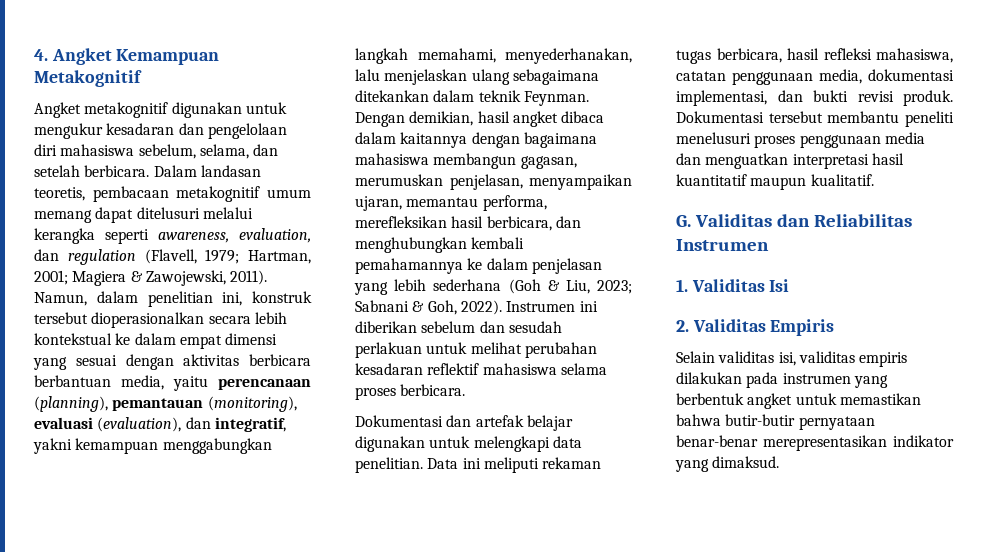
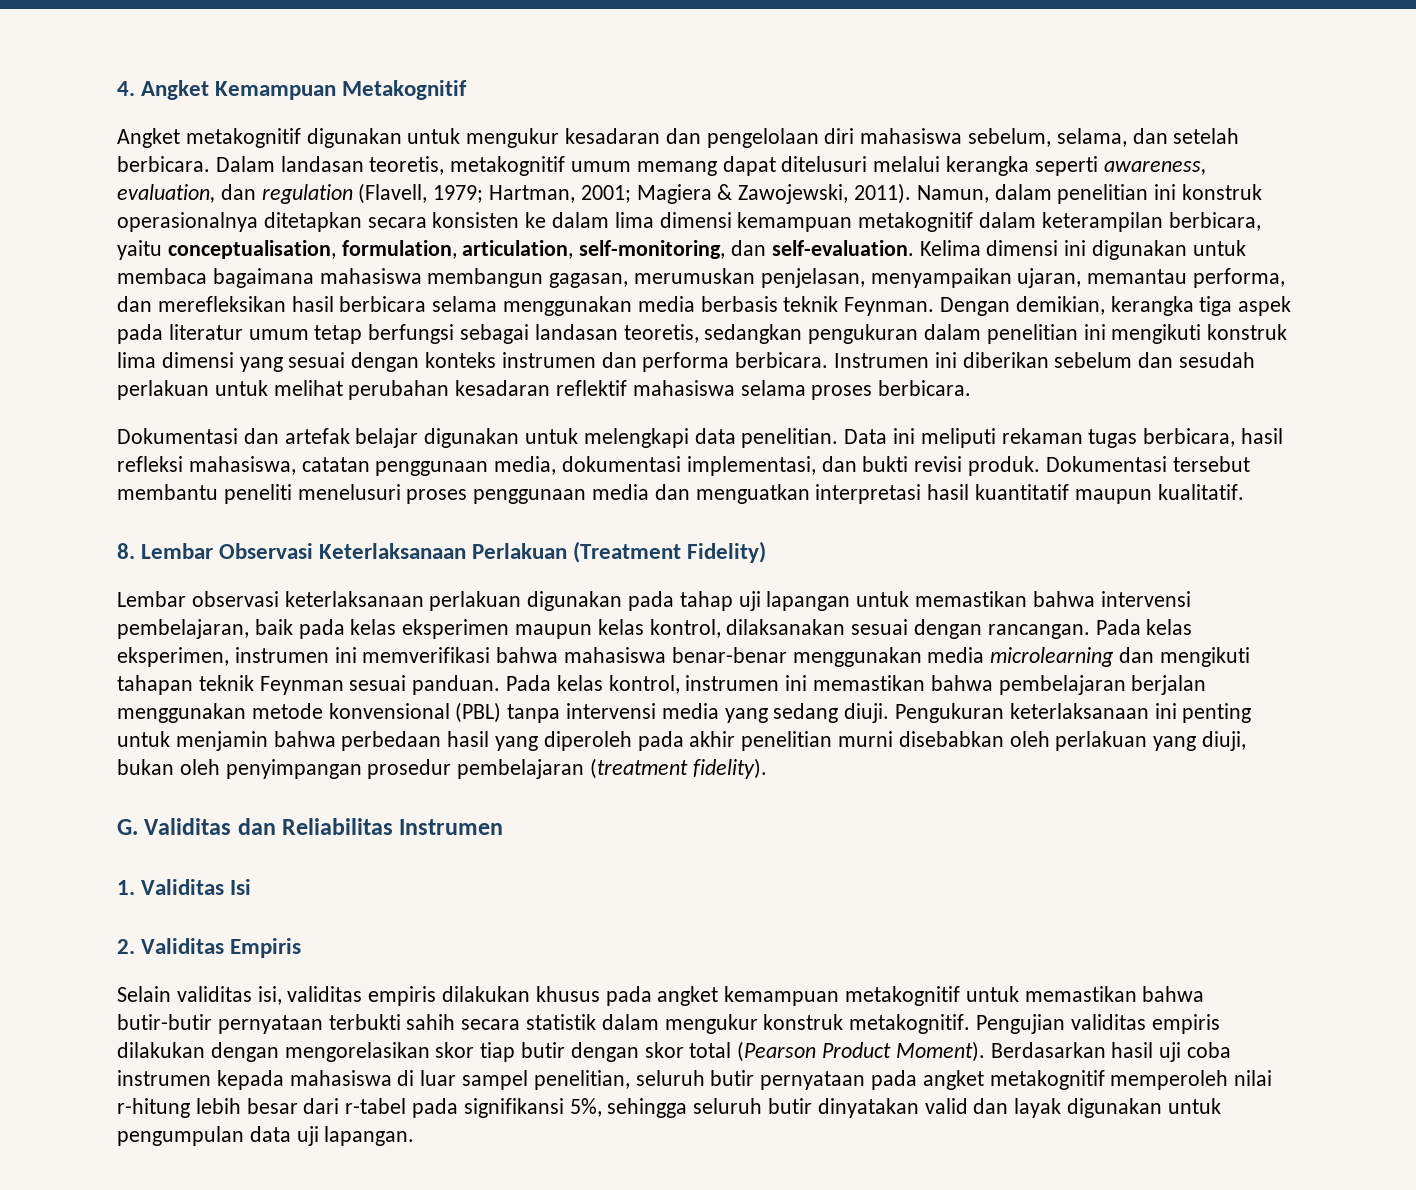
- Dalam landasan teoretis, pembacaan metakognitif umum memang dapat ditelusuri melalui kerangka seperti awareness, evaluation, dan regulation (Flavell, 1979; Hartman, 2001; Magiera & Zawojewski, 2011).
+ Dalam landasan teoretis, metakognitif umum memang dapat ditelusuri melalui kerangka seperti awareness, evaluation, dan regulation (Flavell, 1979; Hartman, 2001; Magiera & Zawojewski, 2011).
- Namun, dalam penelitian ini, konstruk tersebut dioperasionalkan secara lebih kontekstual ke dalam empat dimensi yang sesuai dengan aktivitas berbicara berbantuan media, yaitu perencanaan (planning), pemantauan (monitoring), evaluasi (evaluation), dan integratif, yakni kemampuan menggabungkan langkah memahami, menyederhanakan, lalu menjelaskan ulang sebagaimana ditekankan dalam teknik Feynman. Dengan demikian, hasil angket dibaca dalam kaitannya dengan bagaimana mahasiswa membangun gagasan, merumuskan penjelasan, menyampaikan ujaran, memantau performa, merefleksikan hasil berbicara, dan menghubungkan kembali pemahamannya ke dalam penjelasan yang lebih sederhana (Goh & Liu, 2023; Sabnani & Goh, 2022).
+ Namun, dalam penelitian ini konstruk operasionalnya ditetapkan secara konsisten ke dalam lima dimensi kemampuan metakognitif dalam keterampilan berbicara, yaitu conceptualisation, formulation, articulation, self-monitoring, dan self-evaluation. Kelima dimensi ini digunakan untuk membaca bagaimana mahasiswa membangun gagasan, merumuskan penjelasan, menyampaikan ujaran, memantau performa, dan merefleksikan hasil berbicara selama menggunakan media berbasis teknik Feynman. Dengan demikian, kerangka tiga aspek pada literatur umum tetap berfungsi sebagai landasan teoretis, sedangkan pengukuran dalam penelitian ini mengikuti konstruk lima dimensi yang sesuai dengan konteks instrumen dan performa berbicara.
+ 8. Lembar Observasi Keterlaksanaan Perlakuan (Treatment Fidelity)
+ Lembar observasi keterlaksanaan perlakuan digunakan pada tahap uji lapangan untuk memastikan bahwa intervensi pembelajaran, baik pada kelas eksperimen maupun kelas kontrol, dilaksanakan sesuai dengan rancangan. Pada kelas eksperimen, instrumen ini memverifikasi bahwa mahasiswa benar-benar menggunakan media microlearning dan mengikuti tahapan teknik Feynman sesuai panduan. Pada kelas kontrol, instrumen ini memastikan bahwa pembelajaran berjalan menggunakan metode konvensional (PBL) tanpa intervensi media yang sedang diuji. Pengukuran keterlaksanaan ini penting untuk menjamin bahwa perbedaan hasil yang diperoleh pada akhir penelitian murni disebabkan oleh perlakuan yang diuji, bukan oleh penyimpangan prosedur pembelajaran (treatment fidelity).
- Selain validitas isi, validitas empiris dilakukan pada instrumen yang berbentuk angket untuk memastikan bahwa butir-butir pernyataan benar-benar merepresentasikan indikator yang dimaksud.
+ Selain validitas isi, validitas empiris dilakukan khusus pada angket kemampuan metakognitif untuk memastikan bahwa butir-butir pernyataan terbukti sahih secara statistik dalam mengukur konstruk metakognitif. Pengujian validitas empiris dilakukan dengan mengorelasikan skor tiap butir dengan skor total (Pearson Product Moment). Berdasarkan hasil uji coba instrumen kepada mahasiswa di luar sampel penelitian, seluruh butir pernyataan pada angket metakognitif memperoleh nilai r-hitung lebih besar dari r-tabel pada signifikansi 5%, sehingga seluruh butir dinyatakan valid dan layak digunakan untuk pengumpulan data uji lapangan.

